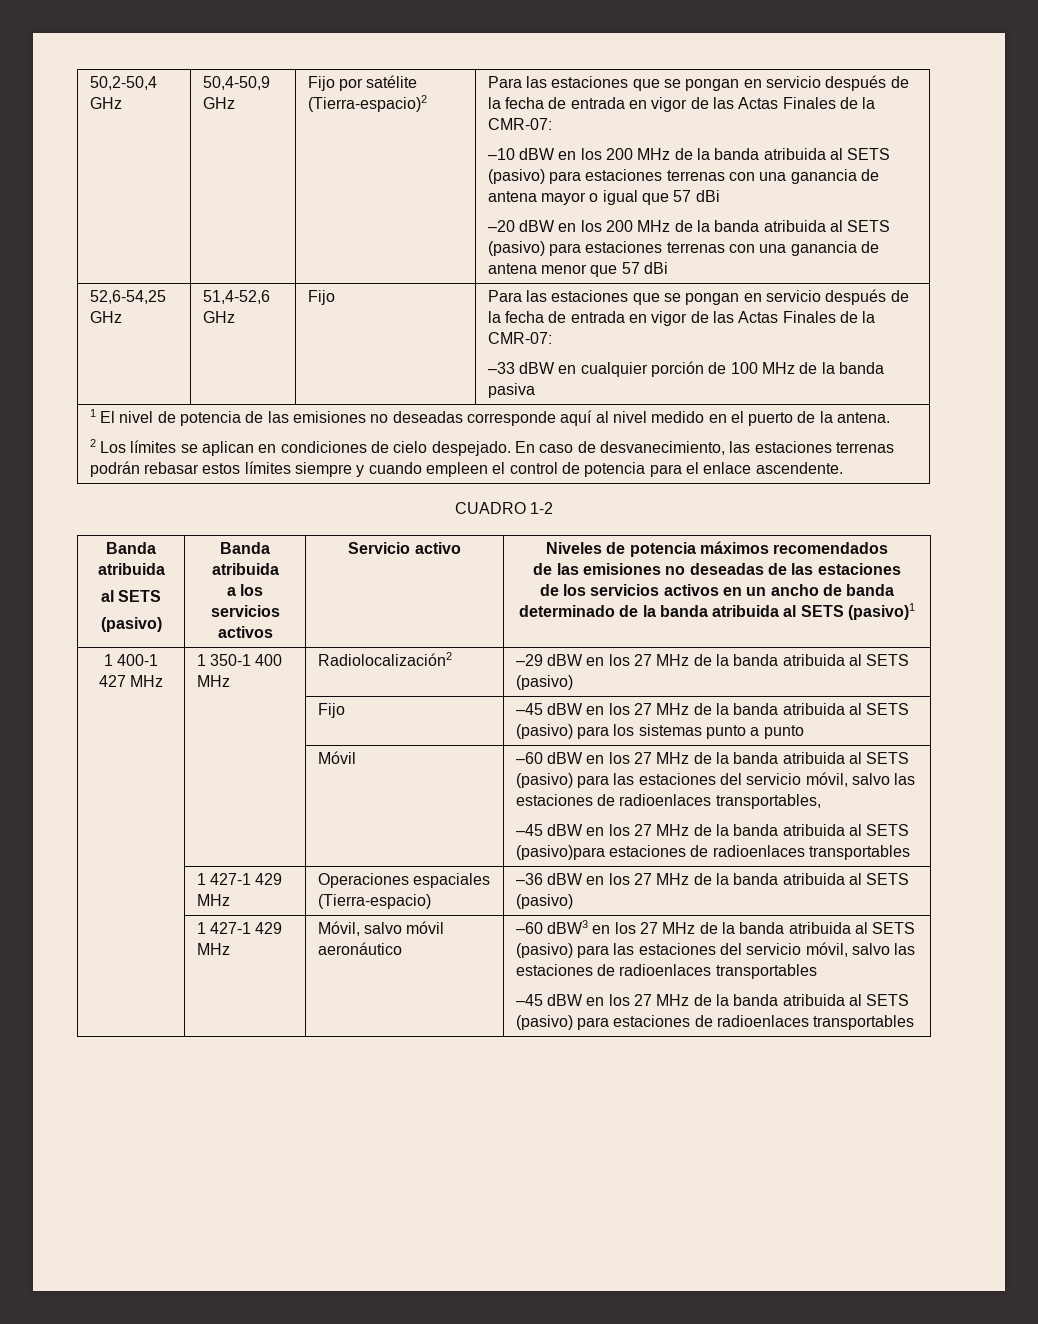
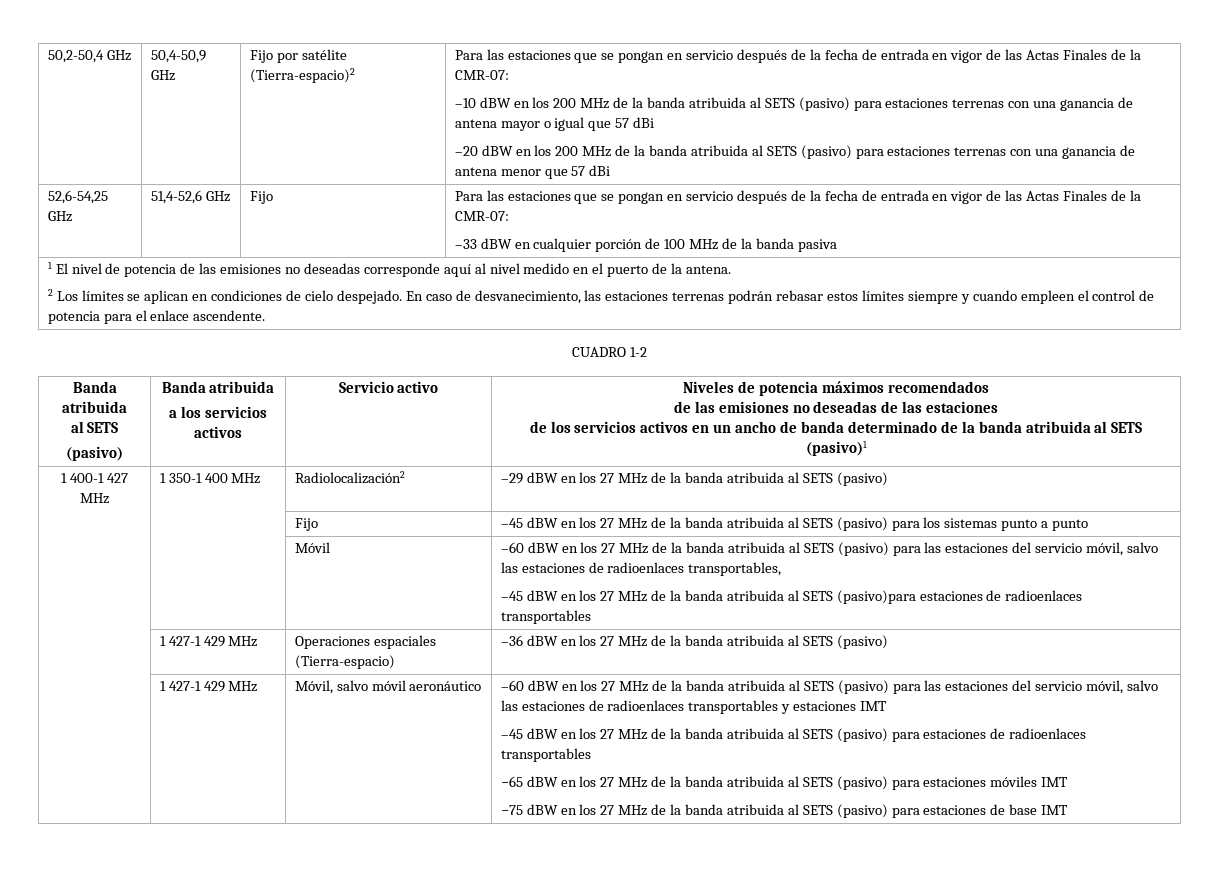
- –60 dBW3 en los 27 MHz de la banda atribuida al SETS (pasivo) para las estaciones del servicio móvil, salvo las estaciones de radioenlaces transportables
+ –60 dBW en los 27 MHz de la banda atribuida al SETS (pasivo) para las estaciones del servicio móvil, salvo las estaciones de radioenlaces transportables y estaciones IMT
+ −65 dBW en los 27 MHz de la banda atribuida al SETS (pasivo) para estaciones móviles IMT
+ −75 dBW en los 27 MHz de la banda atribuida al SETS (pasivo) para estaciones de base IMT

